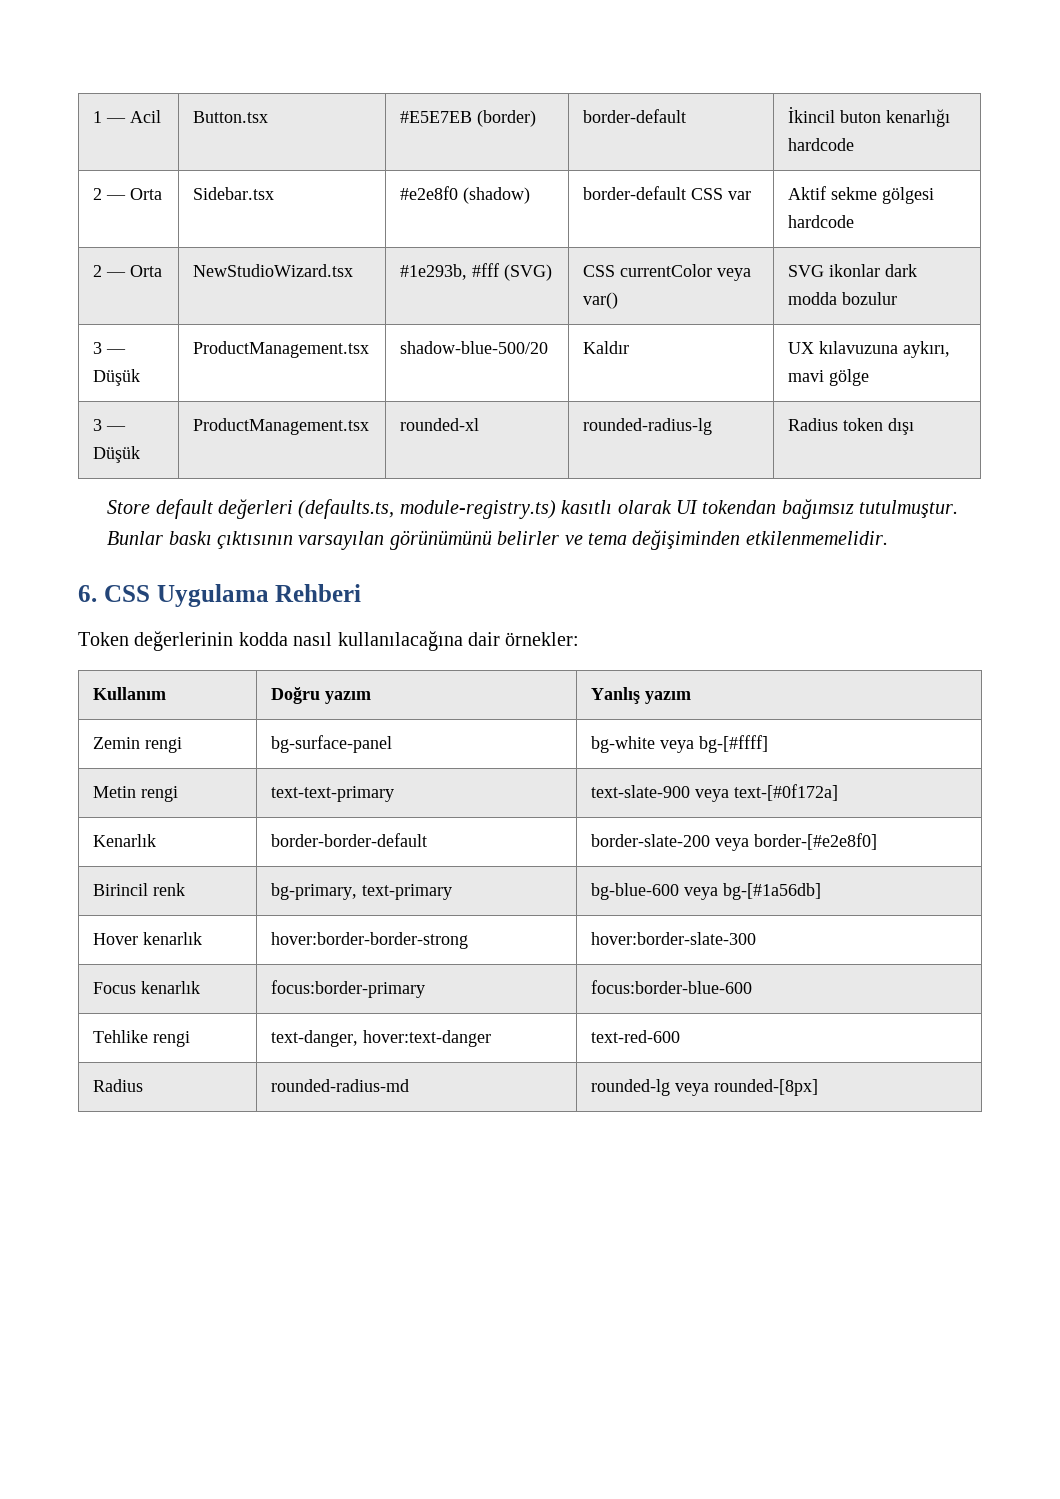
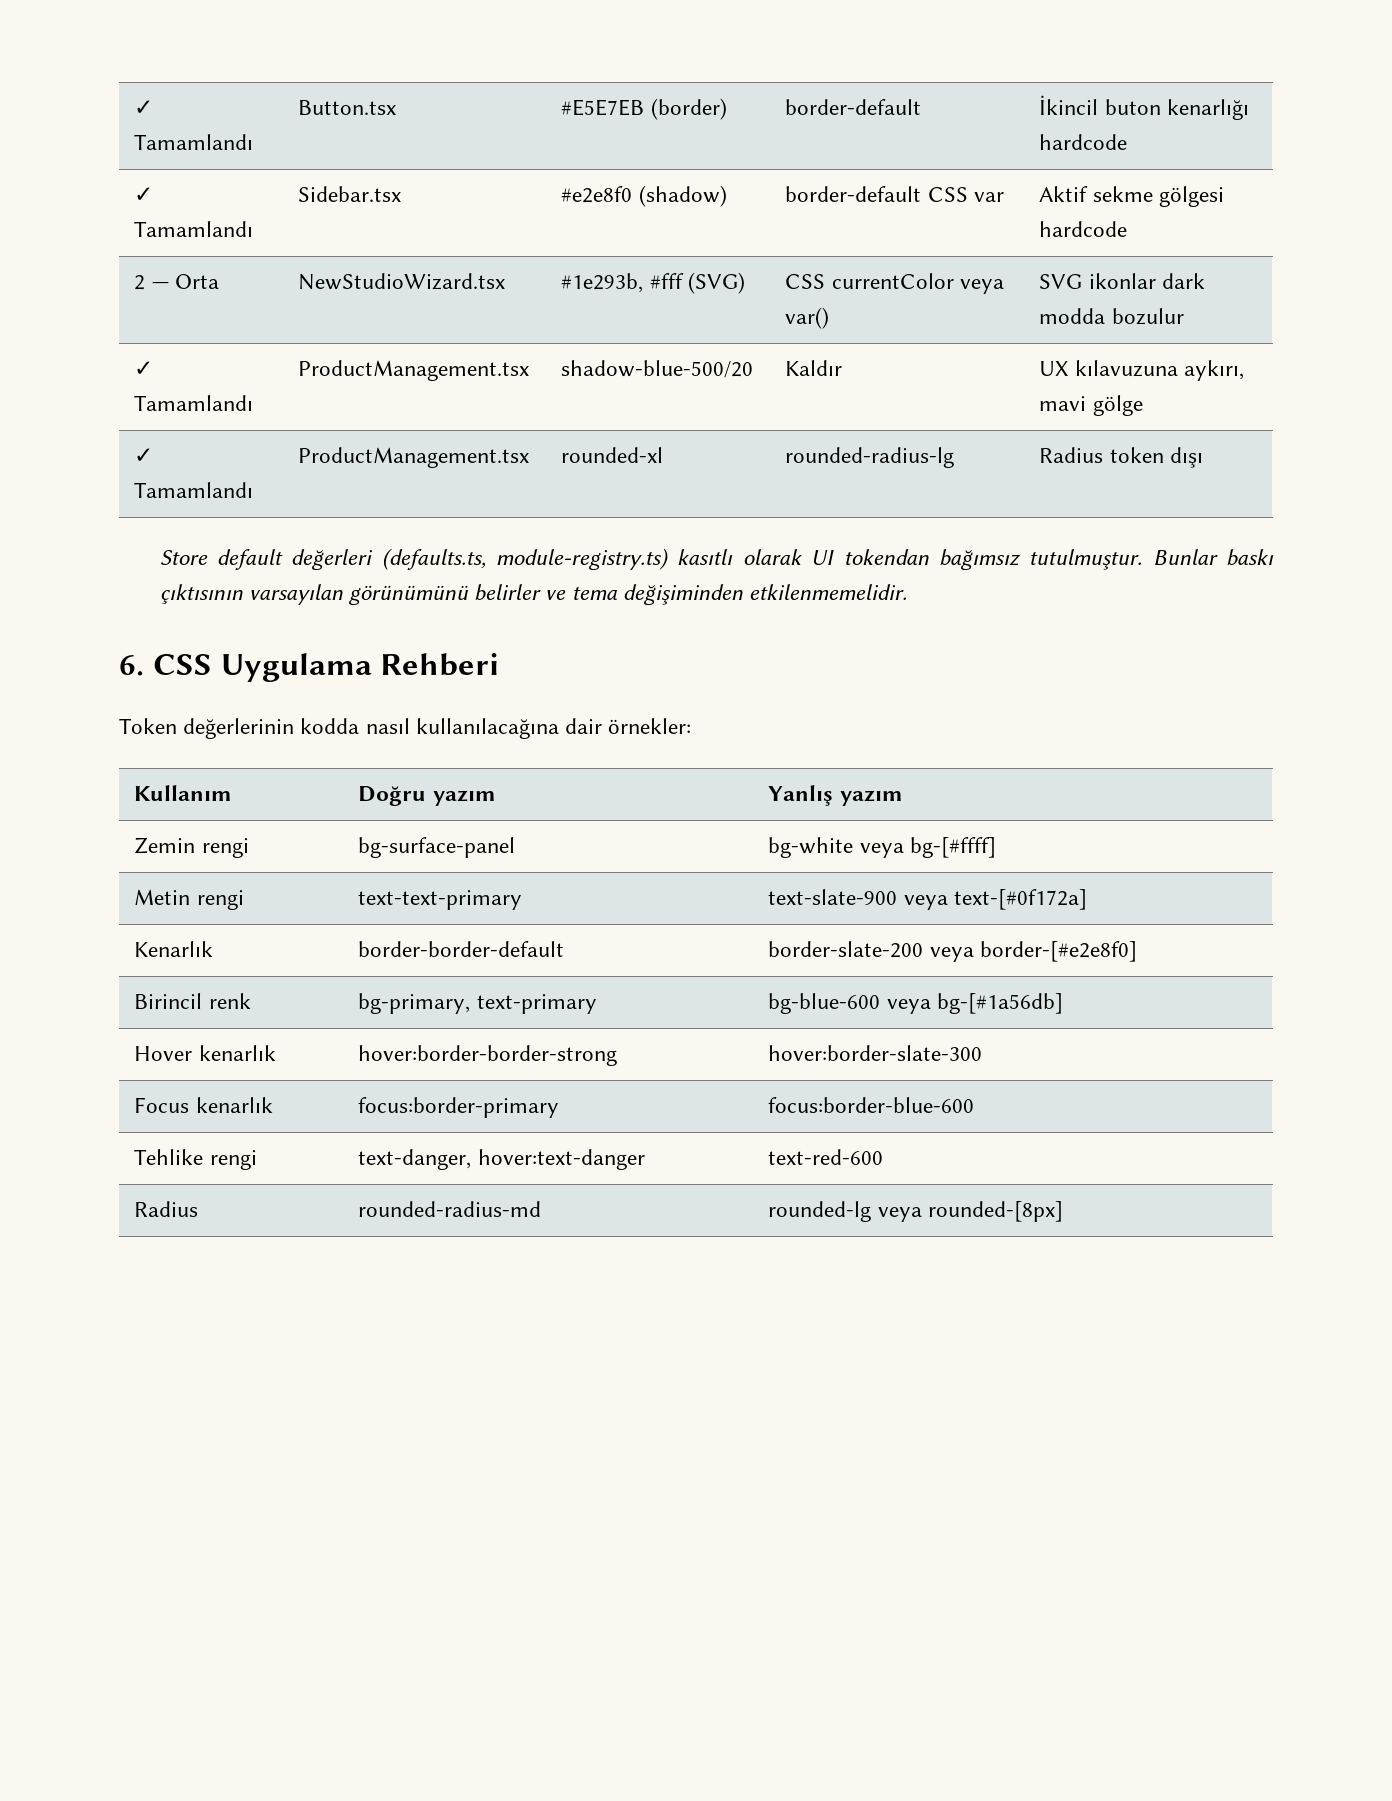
- 1 — Acil | Button.tsx | #E5E7EB (border) | border-default | İkincil buton kenarlığı hardcode
+ ✓ Tamamlandı | Button.tsx | #E5E7EB (border) | border-default | İkincil buton kenarlığı hardcode
- 2 — Orta | Sidebar.tsx | #e2e8f0 (shadow) | border-default CSS var | Aktif sekme gölgesi hardcode
+ ✓ Tamamlandı | Sidebar.tsx | #e2e8f0 (shadow) | border-default CSS var | Aktif sekme gölgesi hardcode
- 3 — Düşük | ProductManagement.tsx | shadow-blue-500/20 | Kaldır | UX kılavuzuna aykırı, mavi gölge
+ ✓ Tamamlandı | ProductManagement.tsx | shadow-blue-500/20 | Kaldır | UX kılavuzuna aykırı, mavi gölge
- 3 — Düşük | ProductManagement.tsx | rounded-xl | rounded-radius-lg | Radius token dışı
+ ✓ Tamamlandı | ProductManagement.tsx | rounded-xl | rounded-radius-lg | Radius token dışı

